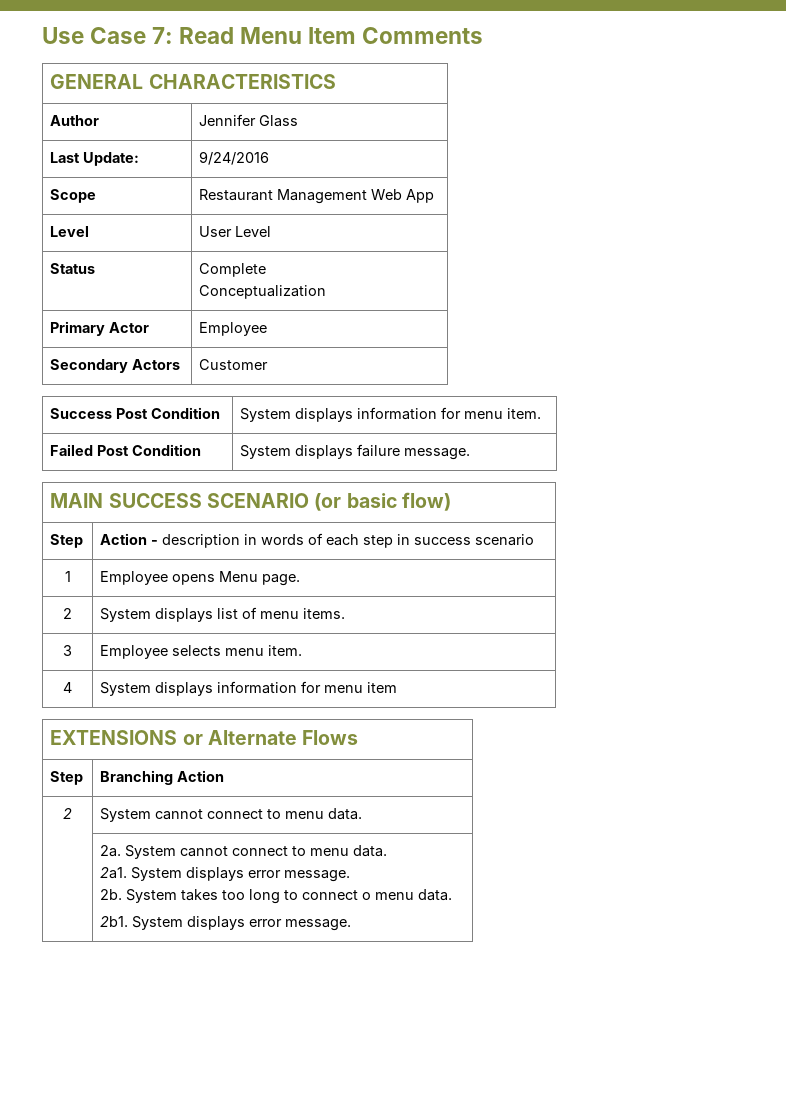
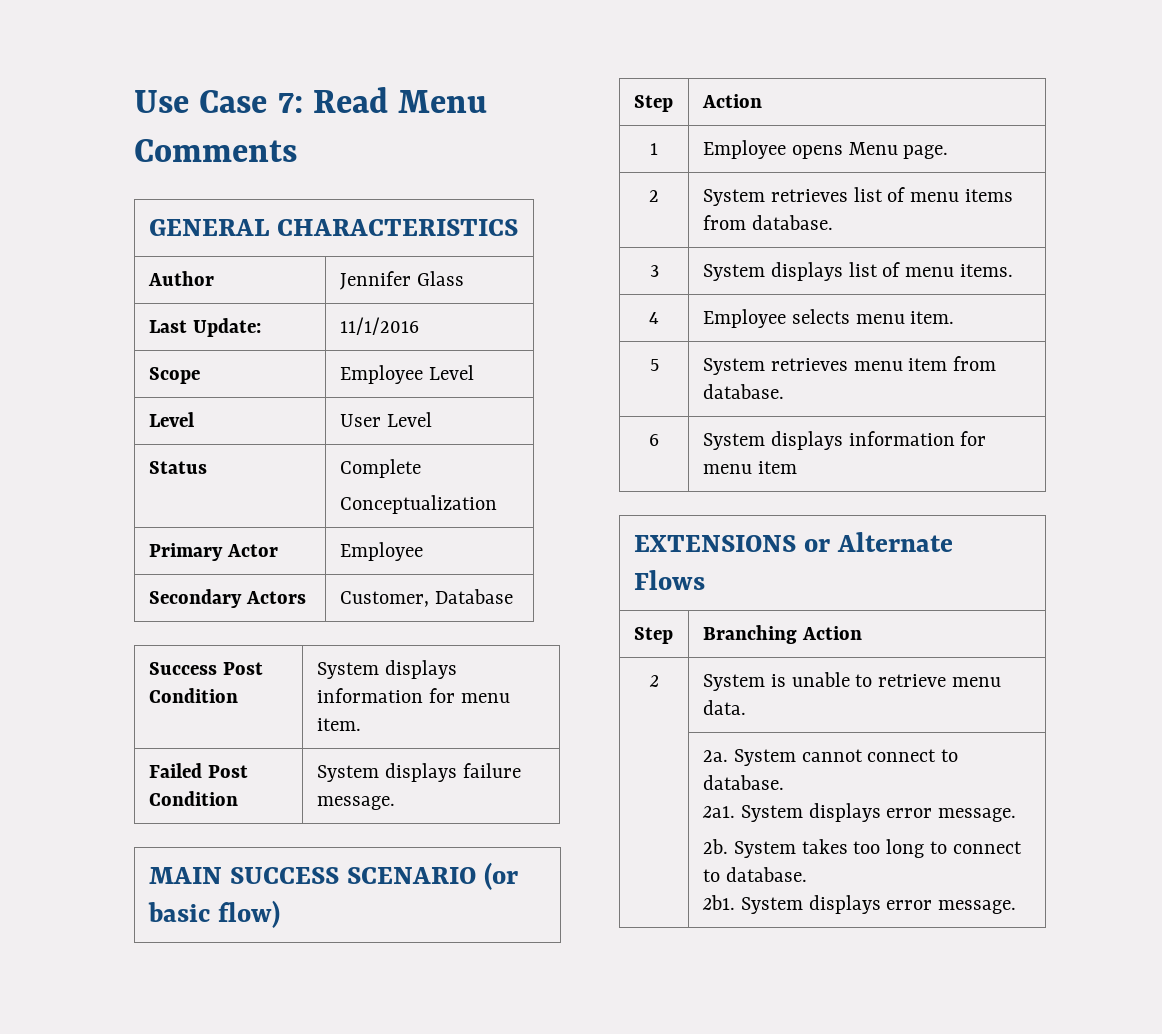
- Use Case 7: Read Menu Item Comments
+ Use Case 7: Read Menu Comments
- Last Update: | 9/24/2016
+ Last Update: | 11/1/2016
- Scope | Restaurant Management Web App
+ Scope | Employee Level
- Secondary Actors | Customer
+ Secondary Actors | Customer, Database
- Step | Action - description in words of each step in success scenario
+ Step | Action
- 2 | System displays list of menu items.
+ 2 | System retrieves list of menu items from database.
+ 3 | System displays list of menu items.
- 3 | Employee selects menu item.
+ 4 | Employee selects menu item.
- 4 | System displays information for menu item
+ 5 | System retrieves menu item from database.
+ 6 | System displays information for menu item
- 2 | System cannot connect to menu data.
+ 2 | System is unable to retrieve menu data.
- | 2a. System cannot connect to menu data.
+ | 2a. System cannot connect to database.
  2a1. System displays error message.
- 2b. System takes too long to connect o menu data.
+ 2b. System takes too long to connect to database.

